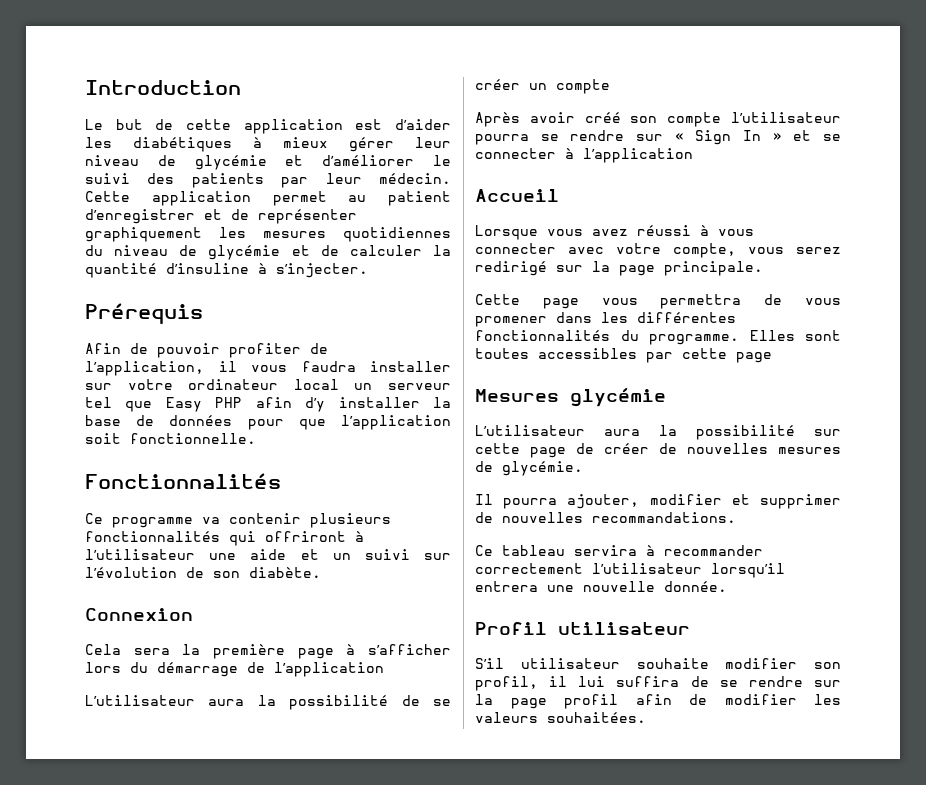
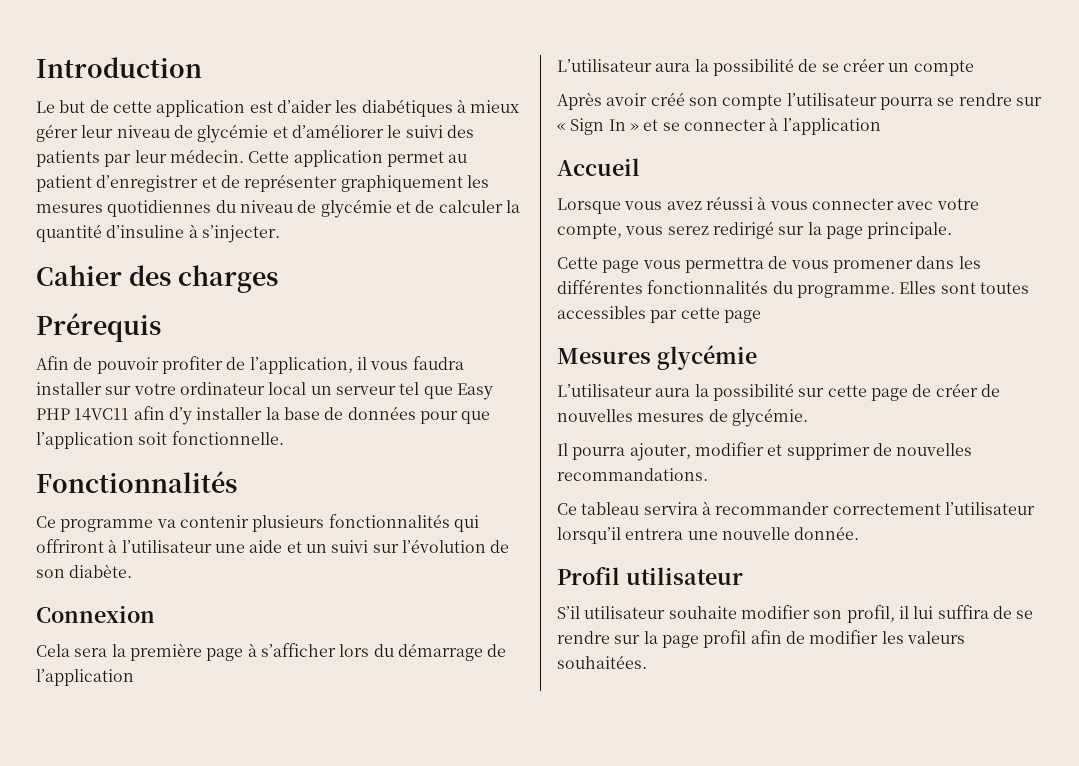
+ Cahier des charges
- Afin de pouvoir profiter de l’application, il vous faudra installer sur votre ordinateur local un serveur tel que Easy PHP afin d’y installer la base de données pour que l’application soit fonctionnelle.
+ Afin de pouvoir profiter de l’application, il vous faudra installer sur votre ordinateur local un serveur tel que Easy PHP 14VC11 afin d’y installer la base de données pour que l’application soit fonctionnelle.

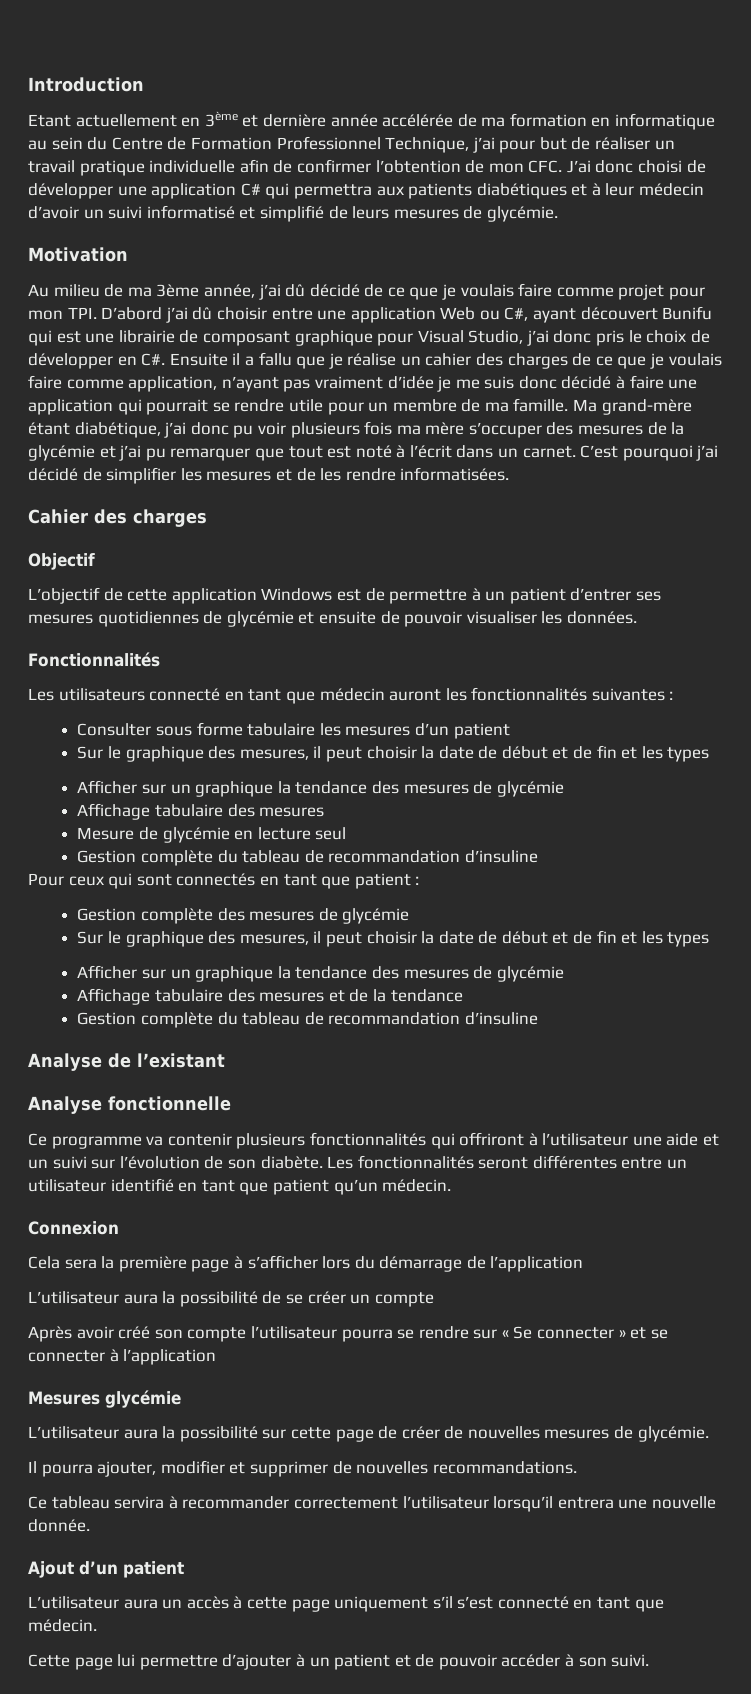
- Le but de cette application est d’aider les diabétiques à mieux gérer leur niveau de glycémie et d’améliorer le suivi des patients par leur médecin. Cette application permet au patient d’enregistrer et de représenter graphiquement les mesures quotidiennes du niveau de glycémie et de calculer la quantité d’insuline à s’injecter.
+ Etant actuellement en 3ème et dernière année accélérée de ma formation en informatique au sein du Centre de Formation Professionnel Technique, j’ai pour but de réaliser un travail pratique individuelle afin de confirmer l’obtention de mon CFC. J’ai donc choisi de développer une application C# qui permettra aux patients diabétiques et à leur médecin d’avoir un suivi informatisé et simplifié de leurs mesures de glycémie.
+ Motivation
+ Au milieu de ma 3ème année, j’ai dû décidé de ce que je voulais faire comme projet pour mon TPI. D’abord j’ai dû choisir entre une application Web ou C#, ayant découvert Bunifu qui est une librairie de composant graphique pour Visual Studio, j’ai donc pris le choix de développer en C#. Ensuite il a fallu que je réalise un cahier des charges de ce que je voulais faire comme application, n’ayant pas vraiment d’idée je me suis donc décidé à faire une application qui pourrait se rendre utile pour un membre de ma famille. Ma grand-mère étant diabétique, j’ai donc pu voir plusieurs fois ma mère s’occuper des mesures de la glycémie et j’ai pu remarquer que tout est noté à l’écrit dans un carnet. C’est pourquoi j’ai décidé de simplifier les mesures et de les rendre informatisées.
  Cahier des charges
- Prérequis
- Afin de pouvoir profiter de l’application, il vous faudra installer sur votre ordinateur local un serveur tel que Easy PHP 14VC11 afin d’y installer la base de données pour que l’application soit fonctionnelle.
+ Objectif
+ L’objectif de cette application Windows est de permettre à un patient d’entrer ses mesures quotidiennes de glycémie et ensuite de pouvoir visualiser les données.
  Fonctionnalités
+ Les utilisateurs connecté en tant que médecin auront les fonctionnalités suivantes :
+ Consulter sous forme tabulaire les mesures d’un patient
+ Sur le graphique des mesures, il peut choisir la date de début et de fin et les types
+ Afficher sur un graphique la tendance des mesures de glycémie
+ Affichage tabulaire des mesures
+ Mesure de glycémie en lecture seul
+ Gestion complète du tableau de recommandation d’insuline
+ Pour ceux qui sont connectés en tant que patient :
+ Gestion complète des mesures de glycémie
+ Sur le graphique des mesures, il peut choisir la date de début et de fin et les types
+ Afficher sur un graphique la tendance des mesures de glycémie
+ Affichage tabulaire des mesures et de la tendance
+ Gestion complète du tableau de recommandation d’insuline
+ Analyse de l’existant
+ Analyse fonctionnelle
+ Les fonctionnalités seront différentes entre un utilisateur identifié en tant que patient qu’un médecin.
- Après avoir créé son compte l’utilisateur pourra se rendre sur « Sign In » et se connecter à l’application
+ Après avoir créé son compte l’utilisateur pourra se rendre sur « Se connecter » et se connecter à l’application
- Accueil
- Lorsque vous avez réussi à vous connecter avec votre compte, vous serez redirigé sur la page principale.
- Cette page vous permettra de vous promener dans les différentes fonctionnalités du programme. Elles sont toutes accessibles par cette page
- Profil utilisateur
- S’il utilisateur souhaite modifier son profil, il lui suffira de se rendre sur la page profil afin de modifier les valeurs souhaitées.
+ Ajout d’un patient
+ L’utilisateur aura un accès à cette page uniquement s’il s’est connecté en tant que médecin.
+ Cette page lui permettre d’ajouter à un patient et de pouvoir accéder à son suivi.

